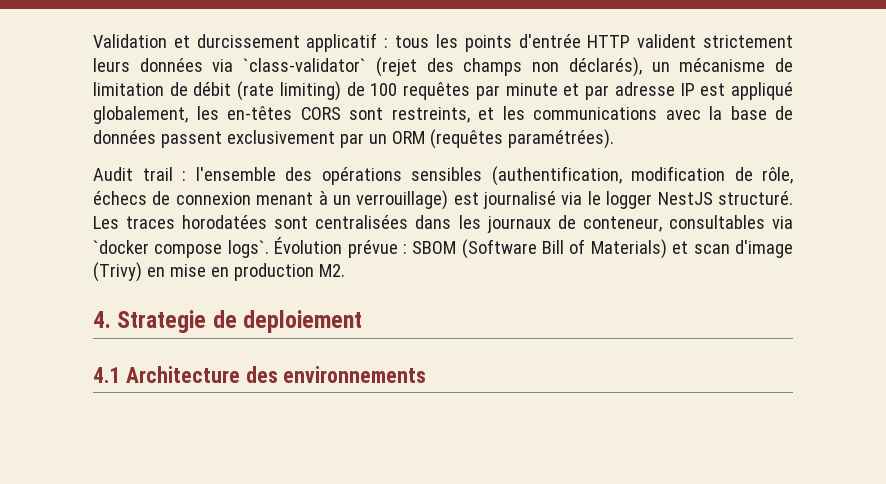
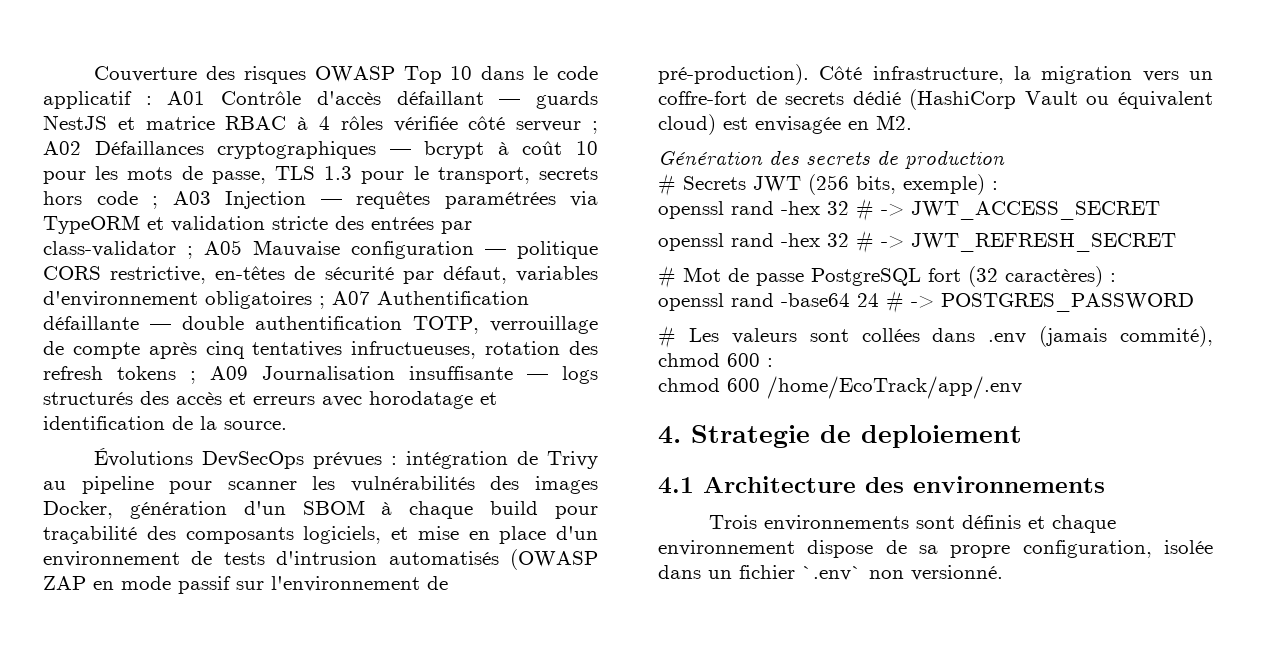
- Validation et durcissement applicatif : tous les points d'entrée HTTP valident strictement leurs données via `class-validator` (rejet des champs non déclarés), un mécanisme de limitation de débit (rate limiting) de 100 requêtes par minute et par adresse IP est appliqué globalement, les en-têtes CORS sont restreints, et les communications avec la base de données passent exclusivement par un ORM (requêtes paramétrées).
- Audit trail : l'ensemble des opérations sensibles (authentification, modification de rôle, échecs de connexion menant à un verrouillage) est journalisé via le logger NestJS structuré. Les traces horodatées sont centralisées dans les journaux de conteneur, consultables via `docker compose logs`. Évolution prévue : SBOM (Software Bill of Materials) et scan d'image (Trivy) en mise en production M2.
+ Couverture des risques OWASP Top 10 dans le code applicatif : A01 Contrôle d'accès défaillant — guards NestJS et matrice RBAC à 4 rôles vérifiée côté serveur ; A02 Défaillances cryptographiques — bcrypt à coût 10 pour les mots de passe, TLS 1.3 pour le transport, secrets hors code ; A03 Injection — requêtes paramétrées via TypeORM et validation stricte des entrées par class-validator ; A05 Mauvaise configuration — politique CORS restrictive, en-têtes de sécurité par défaut, variables d'environnement obligatoires ; A07 Authentification défaillante — double authentification TOTP, verrouillage de compte après cinq tentatives infructueuses, rotation des refresh tokens ; A09 Journalisation insuffisante — logs structurés des accès et erreurs avec horodatage et identification de la source.
+ Évolutions DevSecOps prévues : intégration de Trivy au pipeline pour scanner les vulnérabilités des images Docker, génération d'un SBOM à chaque build pour traçabilité des composants logiciels, et mise en place d'un environnement de tests d'intrusion automatisés (OWASP ZAP en mode passif sur l'environnement de pré-production). Côté infrastructure, la migration vers un coffre-fort de secrets dédié (HashiCorp Vault ou équivalent cloud) est envisagée en M2.
+ Génération des secrets de production
+ # Secrets JWT (256 bits, exemple) :
+ openssl rand -hex 32 # -> JWT_ACCESS_SECRET
+ openssl rand -hex 32 # -> JWT_REFRESH_SECRET
+ # Mot de passe PostgreSQL fort (32 caractères) :
+ openssl rand -base64 24 # -> POSTGRES_PASSWORD
+ # Les valeurs sont collées dans .env (jamais commité), chmod 600 :
+ chmod 600 /home/EcoTrack/app/.env
+ Trois environnements sont définis et chaque environnement dispose de sa propre configuration, isolée dans un fichier `.env` non versionné.

